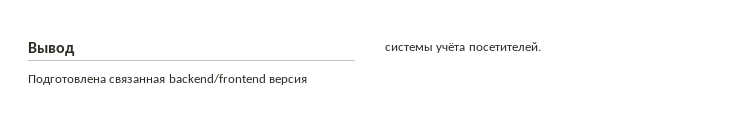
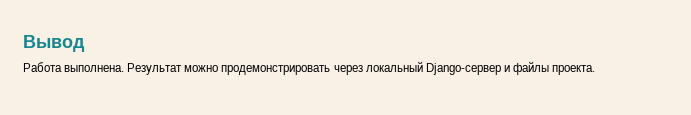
- Подготовлена связанная backend/frontend версия системы учёта посетителей.
+ Работа выполнена. Результат можно продемонстрировать через локальный Django-сервер и файлы проекта.

